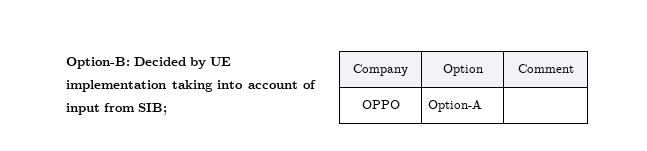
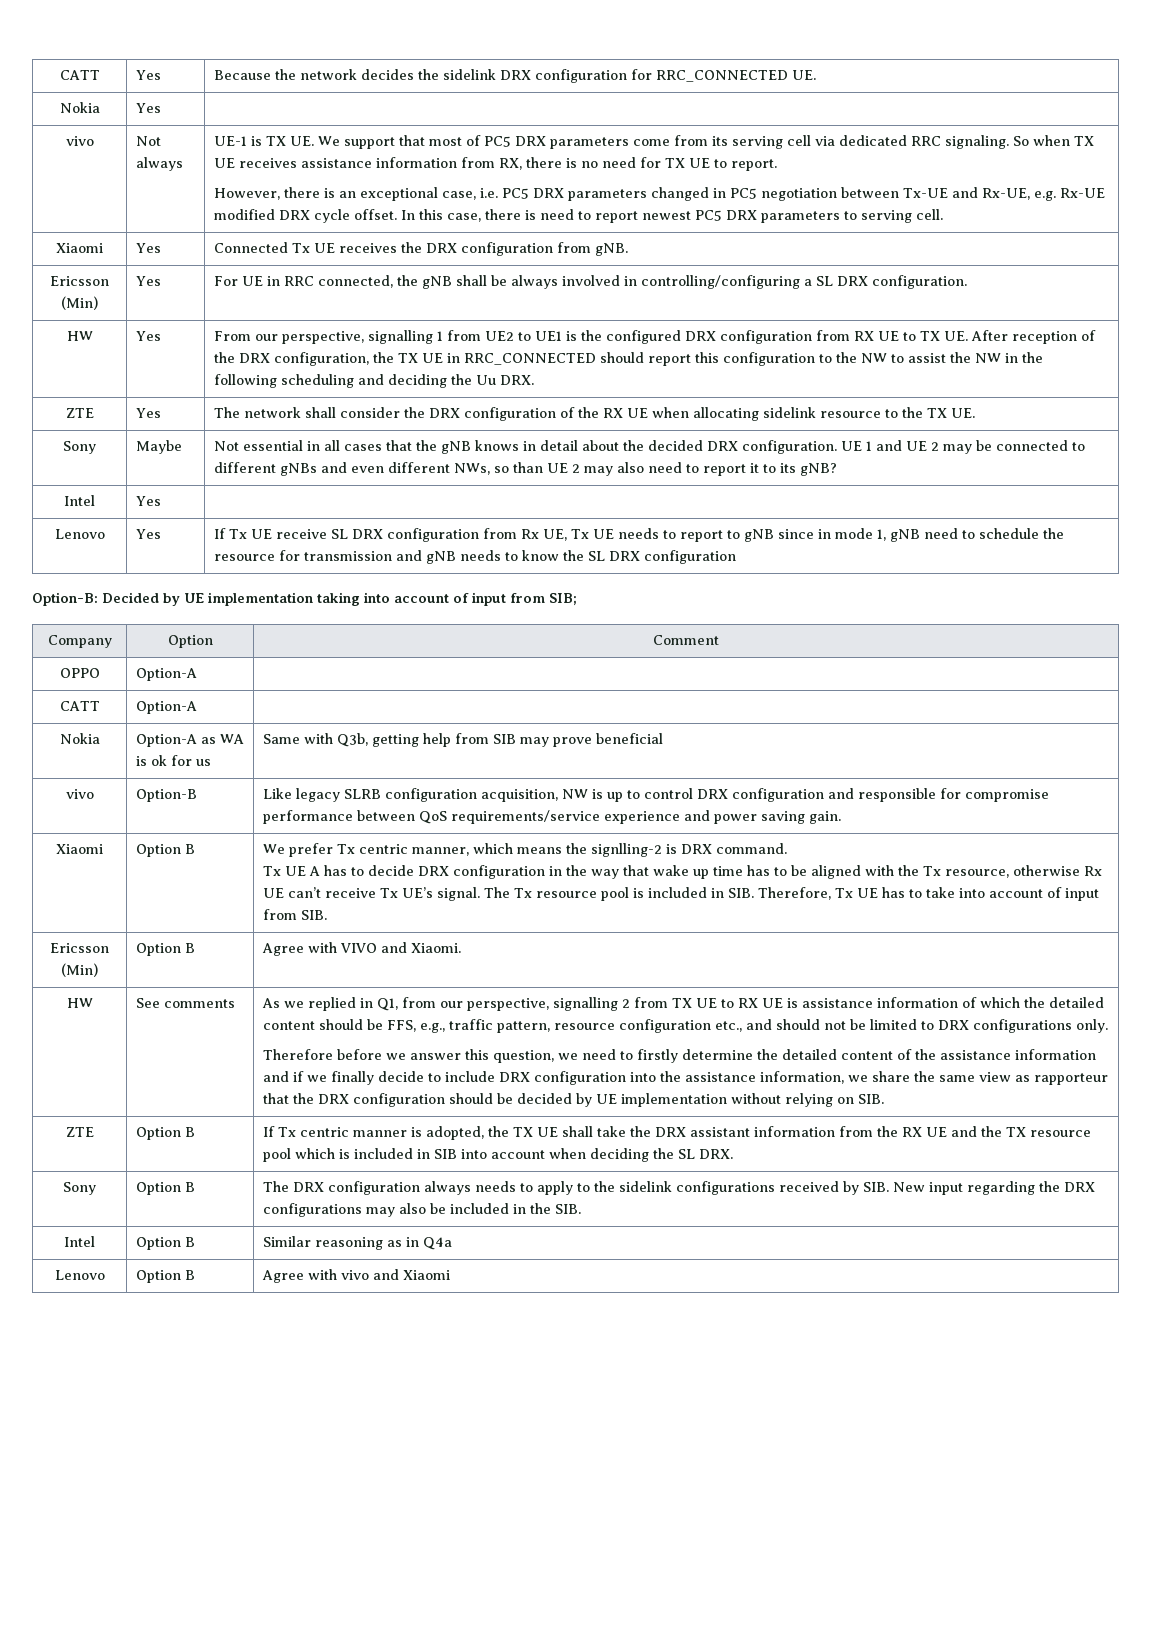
+ CATT | Yes | Because the network decides the sidelink DRX configuration for RRC_CONNECTED UE.
+ Nokia | Yes |
+ vivo | Not always | UE-1 is TX UE. We support that most of PC5 DRX parameters come from its serving cell via dedicated RRC signaling. So when TX UE receives assistance information from RX, there is no need for TX UE to report.
+ However, there is an exceptional case, i.e. PC5 DRX parameters changed in PC5 negotiation between Tx-UE and Rx-UE, e.g. Rx-UE modified DRX cycle offset. In this case, there is need to report newest PC5 DRX parameters to serving cell.
+ Xiaomi | Yes | Connected Tx UE receives the DRX configuration from gNB.
+ Ericsson (Min) | Yes | For UE in RRC connected, the gNB shall be always involved in controlling/configuring a SL DRX configuration.
+ HW | Yes | From our perspective, signalling 1 from UE2 to UE1 is the configured DRX configuration from RX UE to TX UE. After reception of the DRX configuration, the TX UE in RRC_CONNECTED should report this configuration to the NW to assist the NW in the following scheduling and deciding the Uu DRX.
+ ZTE | Yes | The network shall consider the DRX configuration of the RX UE when allocating sidelink resource to the TX UE.
+ Sony | Maybe | Not essential in all cases that the gNB knows in detail about the decided DRX configuration. UE 1 and UE 2 may be connected to different gNBs and even different NWs, so than UE 2 may also need to report it to its gNB?
+ Intel | Yes |
+ Lenovo | Yes | If Tx UE receive SL DRX configuration from Rx UE, Tx UE needs to report to gNB since in mode 1, gNB need to schedule the resource for transmission and gNB needs to know the SL DRX configuration
+ CATT | Option-A |
+ Nokia | Option-A as WA is ok for us | Same with Q3b, getting help from SIB may prove beneficial
+ vivo | Option-B | Like legacy SLRB configuration acquisition, NW is up to control DRX configuration and responsible for compromise performance between QoS requirements/service experience and power saving gain.
+ Xiaomi | Option B | We prefer Tx centric manner, which means the signlling-2 is DRX command.
+ Tx UE A has to decide DRX configuration in the way that wake up time has to be aligned with the Tx resource, otherwise Rx UE can’t receive Tx UE’s signal. The Tx resource pool is included in SIB. Therefore, Tx UE has to take into account of input from SIB.
+ Ericsson (Min) | Option B | Agree with VIVO and Xiaomi.
+ HW | See comments | As we replied in Q1, from our perspective, signalling 2 from TX UE to RX UE is assistance information of which the detailed content should be FFS, e.g., traffic pattern, resource configuration etc., and should not be limited to DRX configurations only.
+ Therefore before we answer this question, we need to firstly determine the detailed content of the assistance information and if we finally decide to include DRX configuration into the assistance information, we share the same view as rapporteur that the DRX configuration should be decided by UE implementation without relying on SIB.
+ ZTE | Option B | If Tx centric manner is adopted, the TX UE shall take the DRX assistant information from the RX UE and the TX resource pool which is included in SIB into account when deciding the SL DRX.
+ Sony | Option B | The DRX configuration always needs to apply to the sidelink configurations received by SIB. New input regarding the DRX configurations may also be included in the SIB.
+ Intel | Option B | Similar reasoning as in Q4a
+ Lenovo | Option B | Agree with vivo and Xiaomi

